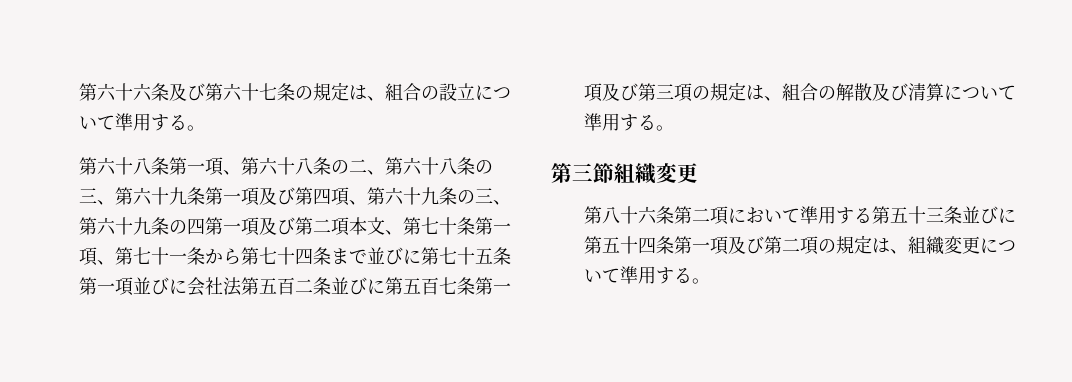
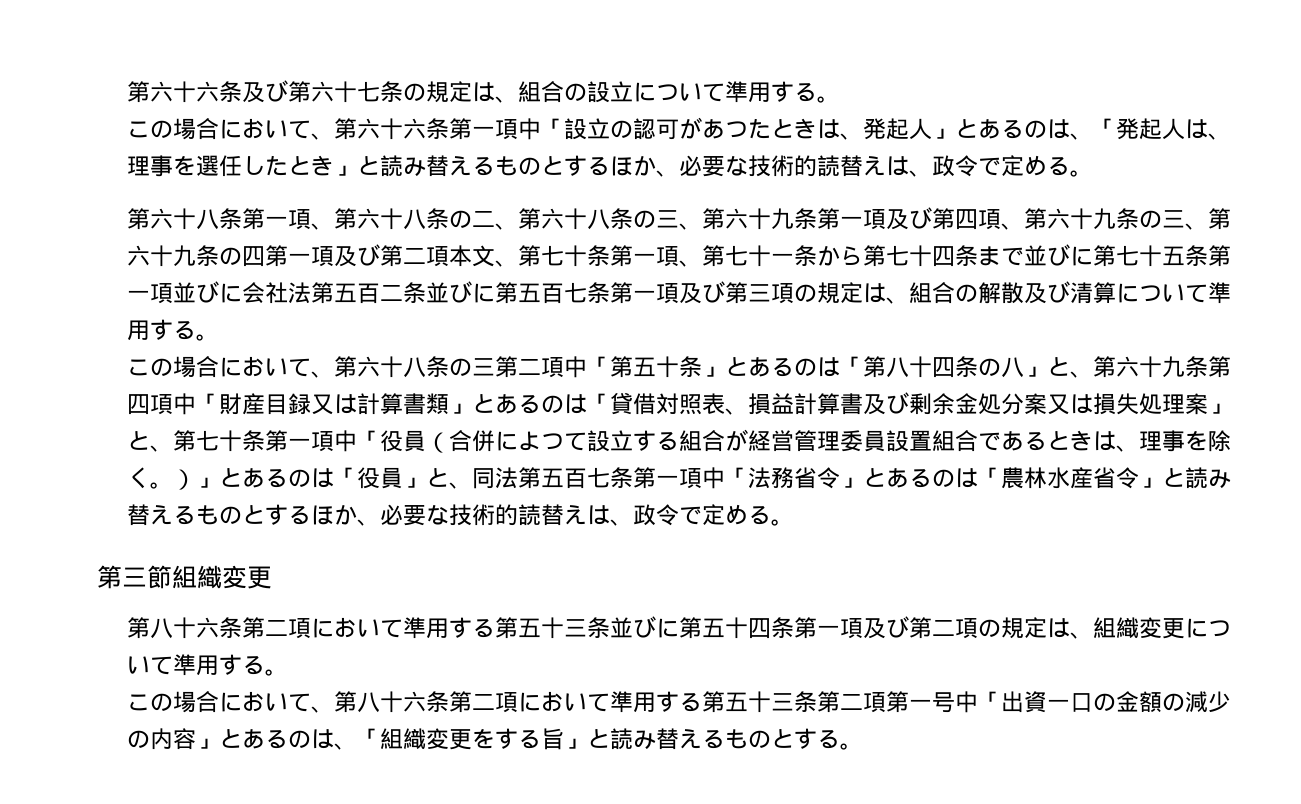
+ この場合において、第六十六条第一項中「設立の認可があつたときは、発起人」とあるのは、「発起人は、理事を選任したとき」と読み替えるものとするほか、必要な技術的読替えは、政令で定める。
+ この場合において、第六十八条の三第二項中「第五十条」とあるのは「第八十四条の八」と、第六十九条第四項中「財産目録又は計算書類」とあるのは「貸借対照表、損益計算書及び剰余金処分案又は損失処理案」と、第七十条第一項中「役員（合併によつて設立する組合が経営管理委員設置組合であるときは、理事を除く。）」とあるのは「役員」と、同法第五百七条第一項中「法務省令」とあるのは「農林水産省令」と読み替えるものとするほか、必要な技術的読替えは、政令で定める。
+ この場合において、第八十六条第二項において準用する第五十三条第二項第一号中「出資一口の金額の減少の内容」とあるのは、「組織変更をする旨」と読み替えるものとする。

